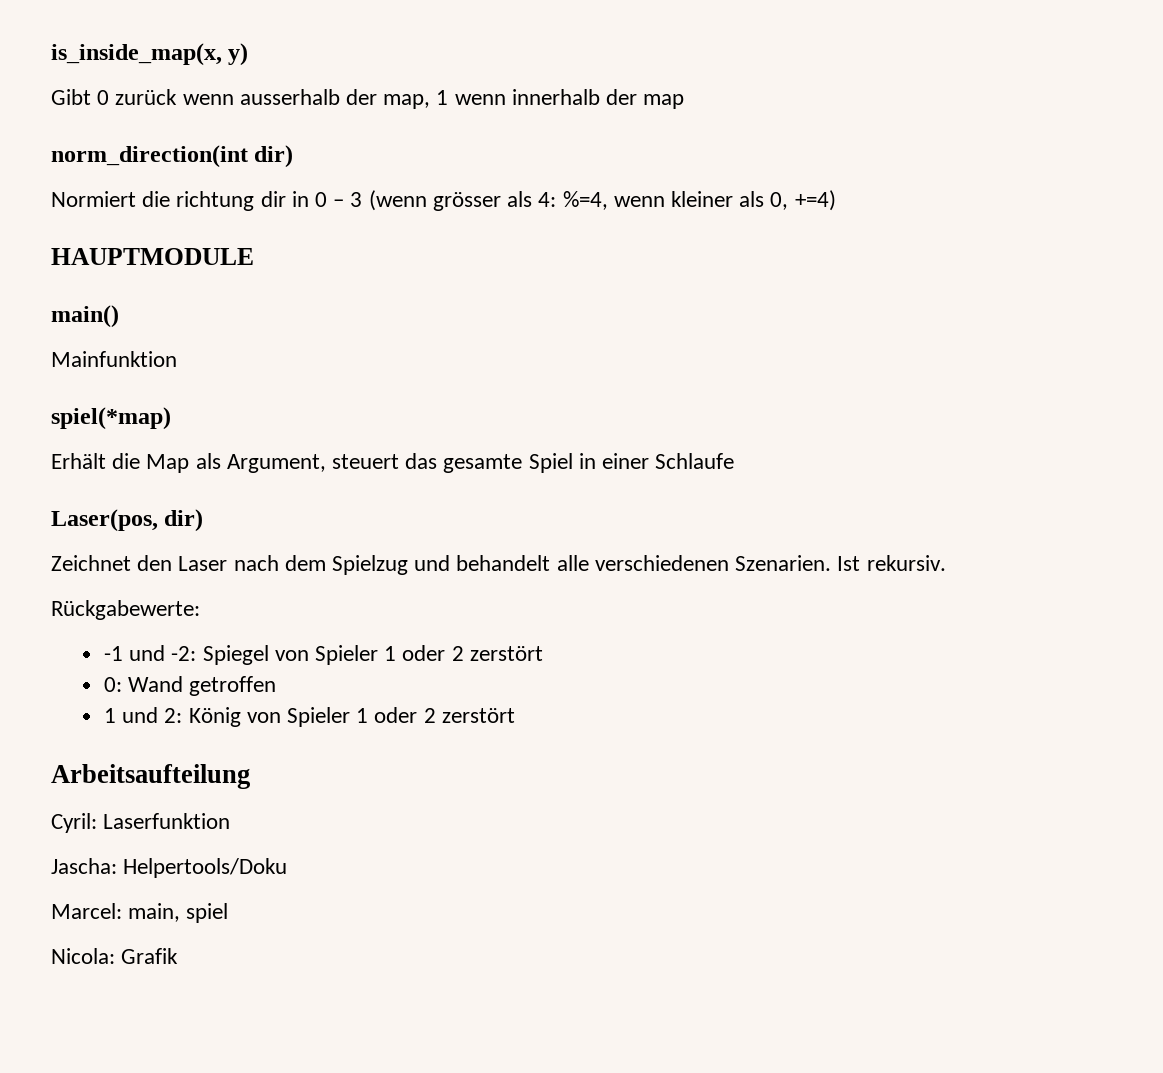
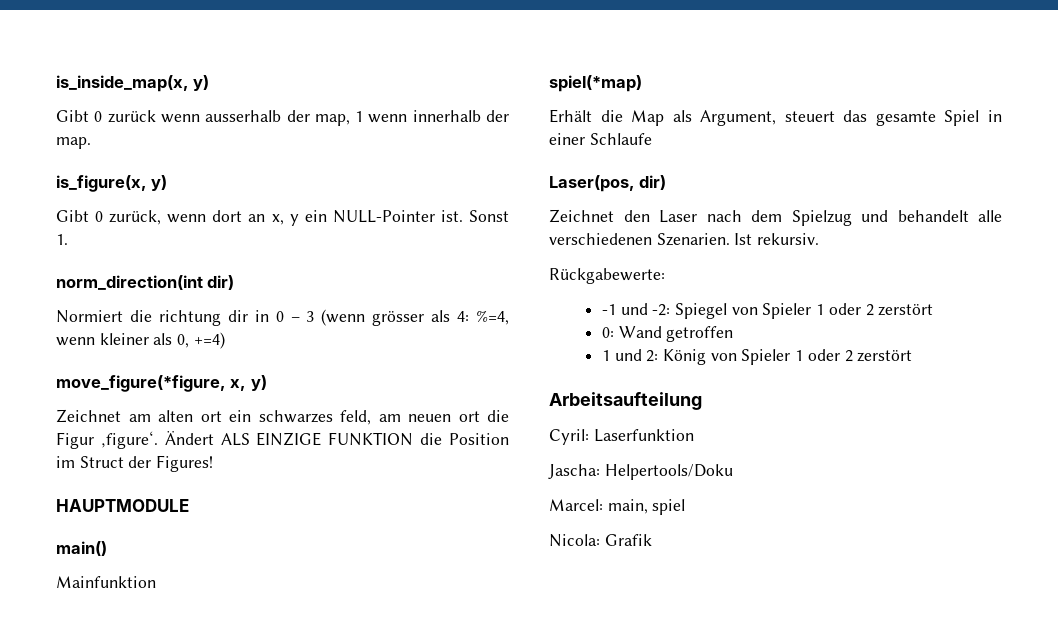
- Gibt 0 zurück wenn ausserhalb der map, 1 wenn innerhalb der map
+ Gibt 0 zurück wenn ausserhalb der map, 1 wenn innerhalb der map.
+ is_figure(x, y)
+ Gibt 0 zurück, wenn dort an x, y ein NULL-Pointer ist. Sonst 1.
+ move_figure(*figure, x, y)
+ Zeichnet am alten ort ein schwarzes feld, am neuen ort die Figur ‚figure‘. Ändert ALS EINZIGE FUNKTION die Position im Struct der Figures!

